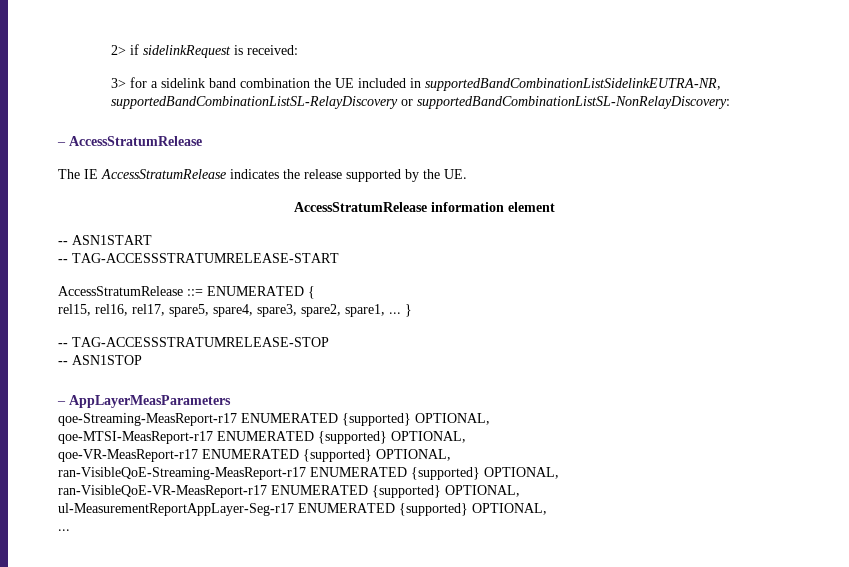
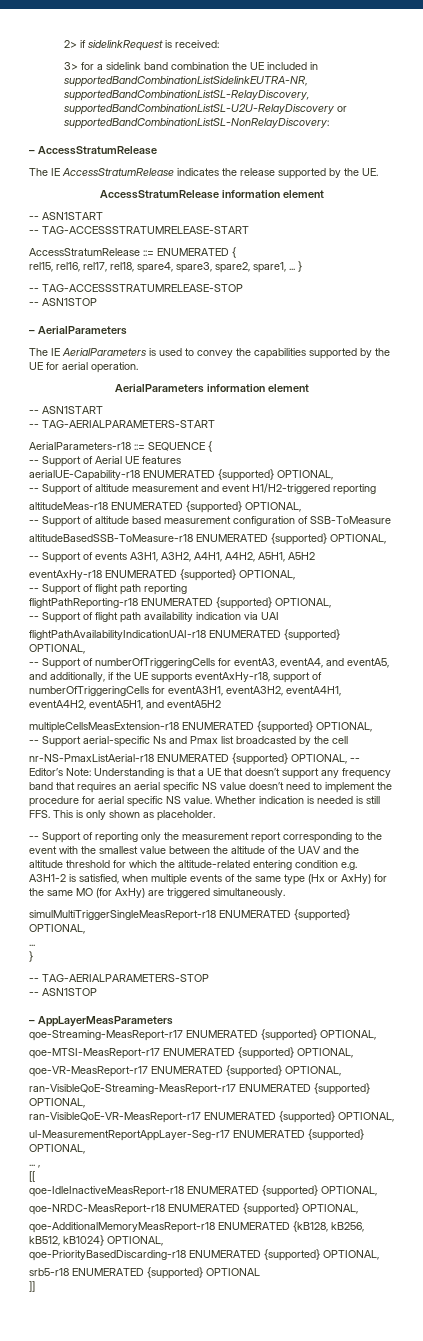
- 3> for a sidelink band combination the UE included in supportedBandCombinationListSidelinkEUTRA-NR, supportedBandCombinationListSL-RelayDiscovery or supportedBandCombinationListSL-NonRelayDiscovery:
+ 3> for a sidelink band combination the UE included in supportedBandCombinationListSidelinkEUTRA-NR, supportedBandCombinationListSL-RelayDiscovery, supportedBandCombinationListSL-U2U-RelayDiscovery or supportedBandCombinationListSL-NonRelayDiscovery:
- rel15, rel16, rel17, spare5, spare4, spare3, spare2, spare1, ...
+ rel15, rel16, rel17, rel18, spare4, spare3, spare2, spare1, ...
+ – AerialParameters
+ The IE AerialParameters is used to convey the capabilities supported by the UE for aerial operation.
+ AerialParameters information element
+ -- ASN1START
+ -- TAG-AERIALPARAMETERS-START
+ AerialParameters-r18 ::= SEQUENCE {
+ -- Support of Aerial UE features
+ aerialUE-Capability-r18 ENUMERATED {supported} OPTIONAL,
+ -- Support of altitude measurement and event H1/H2-triggered reporting
+ altitudeMeas-r18 ENUMERATED {supported} OPTIONAL,
+ -- Support of altitude based measurement configuration of SSB-ToMeasure
+ altitudeBasedSSB-ToMeasure-r18 ENUMERATED {supported} OPTIONAL,
+ -- Support of events A3H1, A3H2, A4H1, A4H2, A5H1, A5H2
+ eventAxHy-r18 ENUMERATED {supported} OPTIONAL,
+ -- Support of flight path reporting
+ flightPathReporting-r18 ENUMERATED {supported} OPTIONAL,
+ -- Support of flight path availability indication via UAI
+ flightPathAvailabilityIndicationUAI-r18 ENUMERATED {supported} OPTIONAL,
+ -- Support of numberOfTriggeringCells for eventA3, eventA4, and eventA5, and additionally, if the UE supports eventAxHy-r18, support of numberOfTriggeringCells for eventA3H1, eventA3H2, eventA4H1, eventA4H2, eventA5H1, and eventA5H2
+ multipleCellsMeasExtension-r18 ENUMERATED {supported} OPTIONAL,
+ -- Support aerial-specific Ns and Pmax list broadcasted by the cell
+ nr-NS-PmaxListAerial-r18 ENUMERATED {supported} OPTIONAL, -- Editor’s Note: Understanding is that a UE that doesn’t support any frequency band that requires an aerial specific NS value doesn’t need to implement the procedure for aerial specific NS value. Whether indication is needed is still FFS. This is only shown as placeholder.
+ -- Support of reporting only the measurement report corresponding to the event with the smallest value between the altitude of the UAV and the altitude threshold for which the altitude-related entering condition e.g. A3H1-2 is satisfied, when multiple events of the same type (Hx or AxHy) for the same MO (for AxHy) are triggered simultaneously.
+ simulMultiTriggerSingleMeasReport-r18 ENUMERATED {supported} OPTIONAL,
+ ...
+ }
+ -- TAG-AERIALPARAMETERS-STOP
+ -- ASN1STOP
  ul-MeasurementReportAppLayer-Seg-r17 ENUMERATED {supported} OPTIONAL,
- ...
+ ... ,
+ [[
+ qoe-IdleInactiveMeasReport-r18 ENUMERATED {supported} OPTIONAL,
+ qoe-NRDC-MeasReport-r18 ENUMERATED {supported} OPTIONAL,
+ qoe-AdditionalMemoryMeasReport-r18 ENUMERATED {kB128, kB256, kB512, kB1024} OPTIONAL,
+ qoe-PriorityBasedDiscarding-r18 ENUMERATED {supported} OPTIONAL,
+ srb5-r18 ENUMERATED {supported} OPTIONAL
+ ]]

